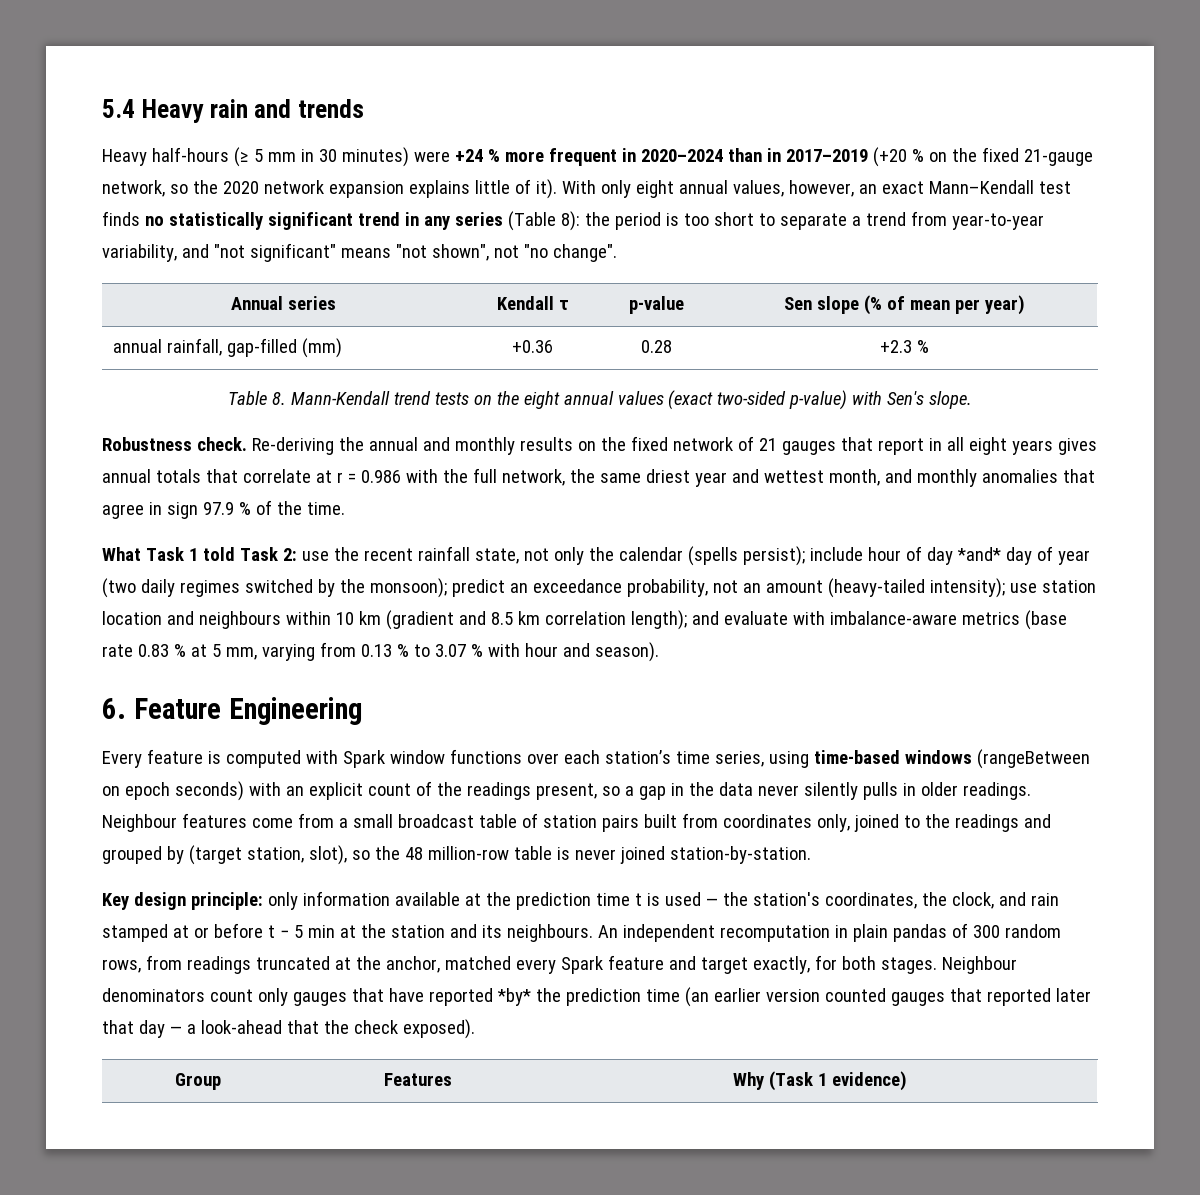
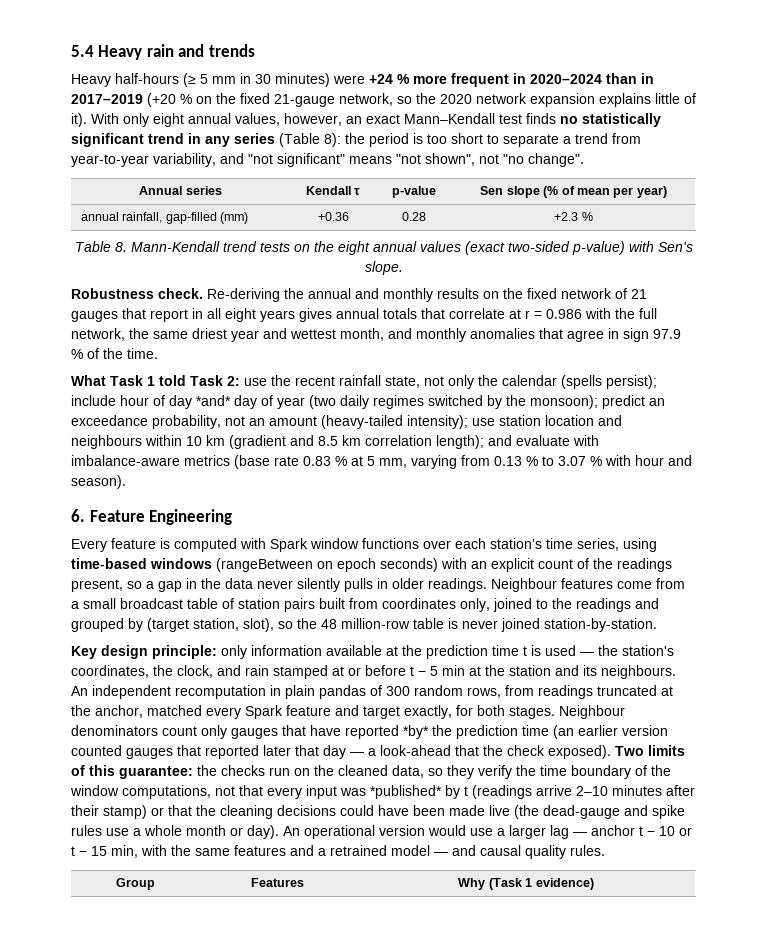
+ Two limits of this guarantee: the checks run on the cleaned data, so they verify the time boundary of the window computations, not that every input was *published* by t (readings arrive 2–10 minutes after their stamp) or that the cleaning decisions could have been made live (the dead-gauge and spike rules use a whole month or day). An operational version would use a larger lag — anchor t − 10 or t − 15 min, with the same features and a retrained model — and causal quality rules.

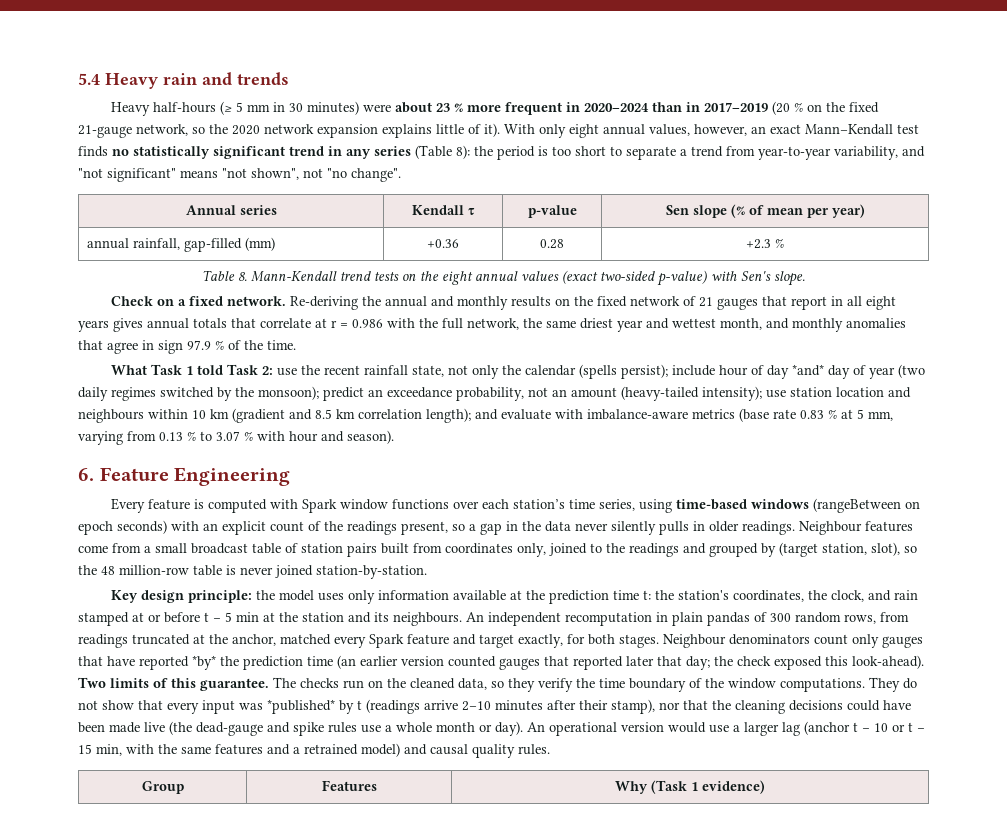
- Heavy half-hours (≥ 5 mm in 30 minutes) were +24 % more frequent in 2020–2024 than in 2017–2019 (+20 % on the fixed 21-gauge network, so the 2020 network expansion explains little of it).
+ Heavy half-hours (≥ 5 mm in 30 minutes) were about 23 % more frequent in 2020–2024 than in 2017–2019 (20 % on the fixed 21-gauge network, so the 2020 network expansion explains little of it).
- Robustness check.
+ Check on a fixed network.
- Key design principle: only information available at the prediction time t is used — the station's coordinates, the clock, and rain stamped at or before t − 5 min at the station and its neighbours.
+ Key design principle: the model uses only information available at the prediction time t: the station's coordinates, the clock, and rain stamped at or before t − 5 min at the station and its neighbours.
- Neighbour denominators count only gauges that have reported *by* the prediction time (an earlier version counted gauges that reported later that day — a look-ahead that the check exposed).
+ Neighbour denominators count only gauges that have reported *by* the prediction time (an earlier version counted gauges that reported later that day; the check exposed this look-ahead).
- Two limits of this guarantee: the checks run on the cleaned data, so they verify the time boundary of the window computations, not that every input was *published* by t (readings arrive 2–10 minutes after their stamp) or that the cleaning decisions could have been made live (the dead-gauge and spike rules use a whole month or day).
+ Two limits of this guarantee. The checks run on the cleaned data, so they verify the time boundary of the window computations. They do not show that every input was *published* by t (readings arrive 2–10 minutes after their stamp), nor that the cleaning decisions could have been made live (the dead-gauge and spike rules use a whole month or day).
- An operational version would use a larger lag — anchor t − 10 or t − 15 min, with the same features and a retrained model — and causal quality rules.
+ An operational version would use a larger lag (anchor t − 10 or t − 15 min, with the same features and a retrained model) and causal quality rules.

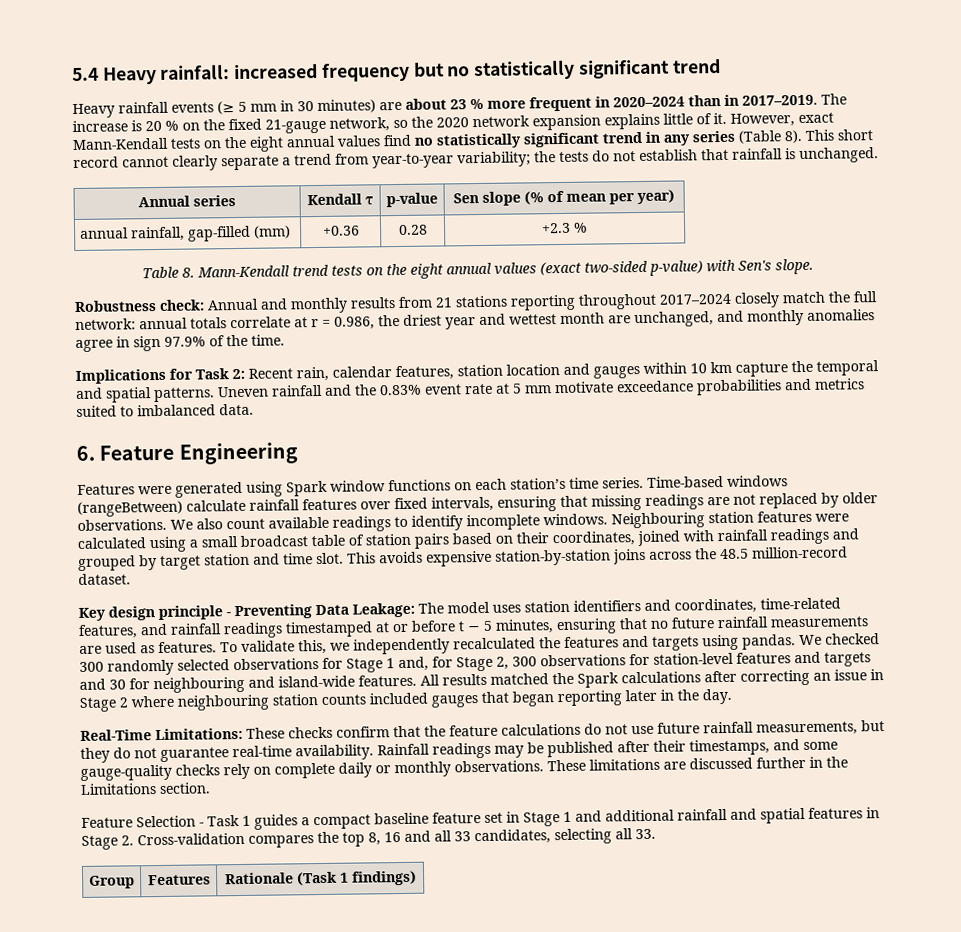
- 5.4 Heavy rain and trends
- Heavy half-hours (≥ 5 mm in 30 minutes) were about 23 % more frequent in 2020–2024 than in 2017–2019 (20 % on the fixed 21-gauge network, so the 2020 network expansion explains little of it). With only eight annual values, however, an exact Mann–Kendall test finds no statistically significant trend in any series (Table 8): the period is too short to separate a trend from year-to-year variability, and "not significant" means "not shown", not "no change".
+ 5.4 Heavy rainfall: increased frequency but no statistically significant trend
+ Heavy rainfall events (≥ 5 mm in 30 minutes) are about 23 % more frequent in 2020–2024 than in 2017–2019. The increase is 20 % on the fixed 21-gauge network, so the 2020 network expansion explains little of it. However, exact Mann-Kendall tests on the eight annual values find no statistically significant trend in any series (Table 8). This short record cannot clearly separate a trend from year-to-year variability; the tests do not establish that rainfall is unchanged.
- Check on a fixed network. Re-deriving the annual and monthly results on the fixed network of 21 gauges that report in all eight years gives annual totals that correlate at r = 0.986 with the full network, the same driest year and wettest month, and monthly anomalies that agree in sign 97.9 % of the time.
+ Robustness check: Annual and monthly results from 21 stations reporting throughout 2017–2024 closely match the full network: annual totals correlate at r = 0.986, the driest year and wettest month are unchanged, and monthly anomalies agree in sign 97.9% of the time.
- What Task 1 told Task 2: use the recent rainfall state, not only the calendar (spells persist); include hour of day *and* day of year (two daily regimes switched by the monsoon); predict an exceedance probability, not an amount (heavy-tailed intensity); use station location and neighbours within 10 km (gradient and 8.5 km correlation length); and evaluate with imbalance-aware metrics (base rate 0.83 % at 5 mm, varying from 0.13 % to 3.07 % with hour and season).
+ Implications for Task 2: Recent rain, calendar features, station location and gauges within 10 km capture the temporal and spatial patterns. Uneven rainfall and the 0.83% event rate at 5 mm motivate exceedance probabilities and metrics suited to imbalanced data.
  6. Feature Engineering
- Every feature is computed with Spark window functions over each station’s time series, using time-based windows (rangeBetween on epoch seconds) with an explicit count of the readings present, so a gap in the data never silently pulls in older readings. Neighbour features come from a small broadcast table of station pairs built from coordinates only, joined to the readings and grouped by (target station, slot), so the 48 million-row table is never joined station-by-station.
- Key design principle: the model uses only information available at the prediction time t: the station's coordinates, the clock, and rain stamped at or before t − 5 min at the station and its neighbours. An independent recomputation in plain pandas of 300 random rows, from readings truncated at the anchor, matched every Spark feature and target exactly, for both stages. Neighbour denominators count only gauges that have reported *by* the prediction time (an earlier version counted gauges that reported later that day; the check exposed this look-ahead). Two limits of this guarantee. The checks run on the cleaned data, so they verify the time boundary of the window computations. They do not show that every input was *published* by t (readings arrive 2–10 minutes after their stamp), nor that the cleaning decisions could have been made live (the dead-gauge and spike rules use a whole month or day). An operational version would use a larger lag (anchor t − 10 or t − 15 min, with the same features and a retrained model) and causal quality rules.
+ Features were generated using Spark window functions on each station’s time series. Time-based windows (rangeBetween) calculate rainfall features over fixed intervals, ensuring that missing readings are not replaced by older observations. We also count available readings to identify incomplete windows. Neighbouring station features were calculated using a small broadcast table of station pairs based on their coordinates, joined with rainfall readings and grouped by target station and time slot. This avoids expensive station-by-station joins across the 48.5 million-record dataset.
+ Key design principle - Preventing Data Leakage: The model uses station identifiers and coordinates, time-related features, and rainfall readings timestamped at or before t − 5 minutes, ensuring that no future rainfall measurements are used as features. To validate this, we independently recalculated the features and targets using pandas. We checked 300 randomly selected observations for Stage 1 and, for Stage 2, 300 observations for station-level features and targets and 30 for neighbouring and island-wide features. All results matched the Spark calculations after correcting an issue in Stage 2 where neighbouring station counts included gauges that began reporting later in the day.
+ Real-Time Limitations: These checks confirm that the feature calculations do not use future rainfall measurements, but they do not guarantee real-time availability. Rainfall readings may be published after their timestamps, and some gauge-quality checks rely on complete daily or monthly observations. These limitations are discussed further in the Limitations section.
+ Feature Selection - Task 1 guides a compact baseline feature set in Stage 1 and additional rainfall and spatial features in Stage 2. Cross-validation compares the top 8, 16 and all 33 candidates, selecting all 33.
- Group | Features | Why (Task 1 evidence)
+ Group | Features | Rationale (Task 1 findings)

